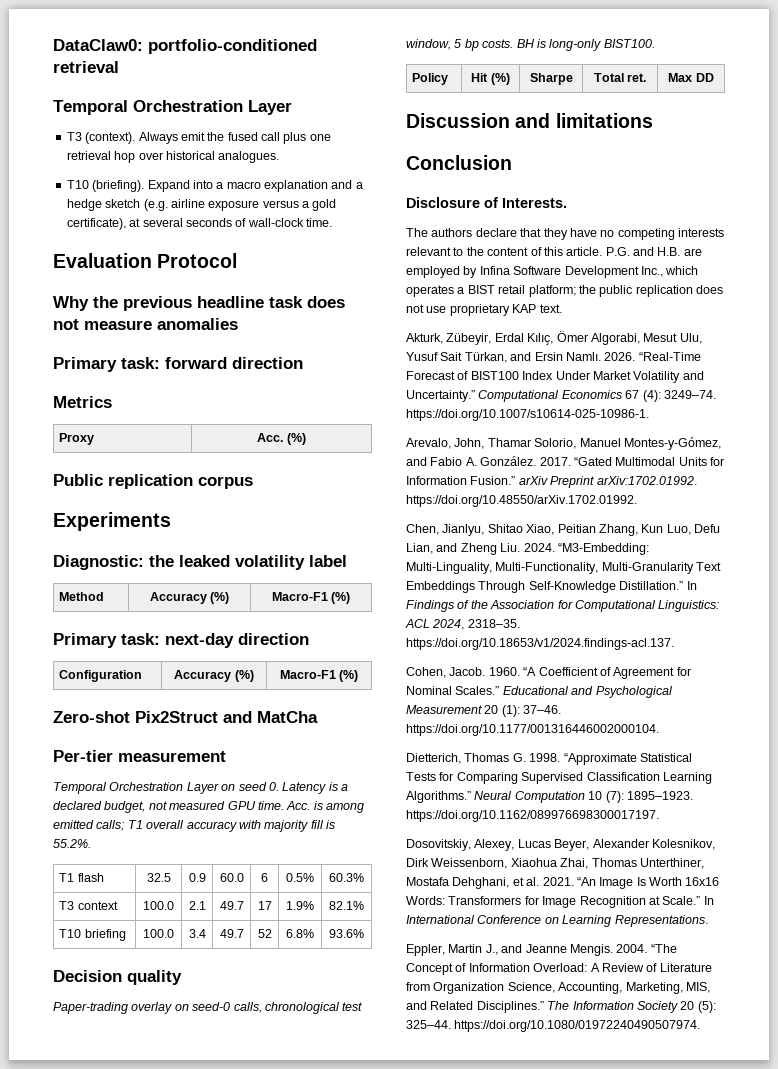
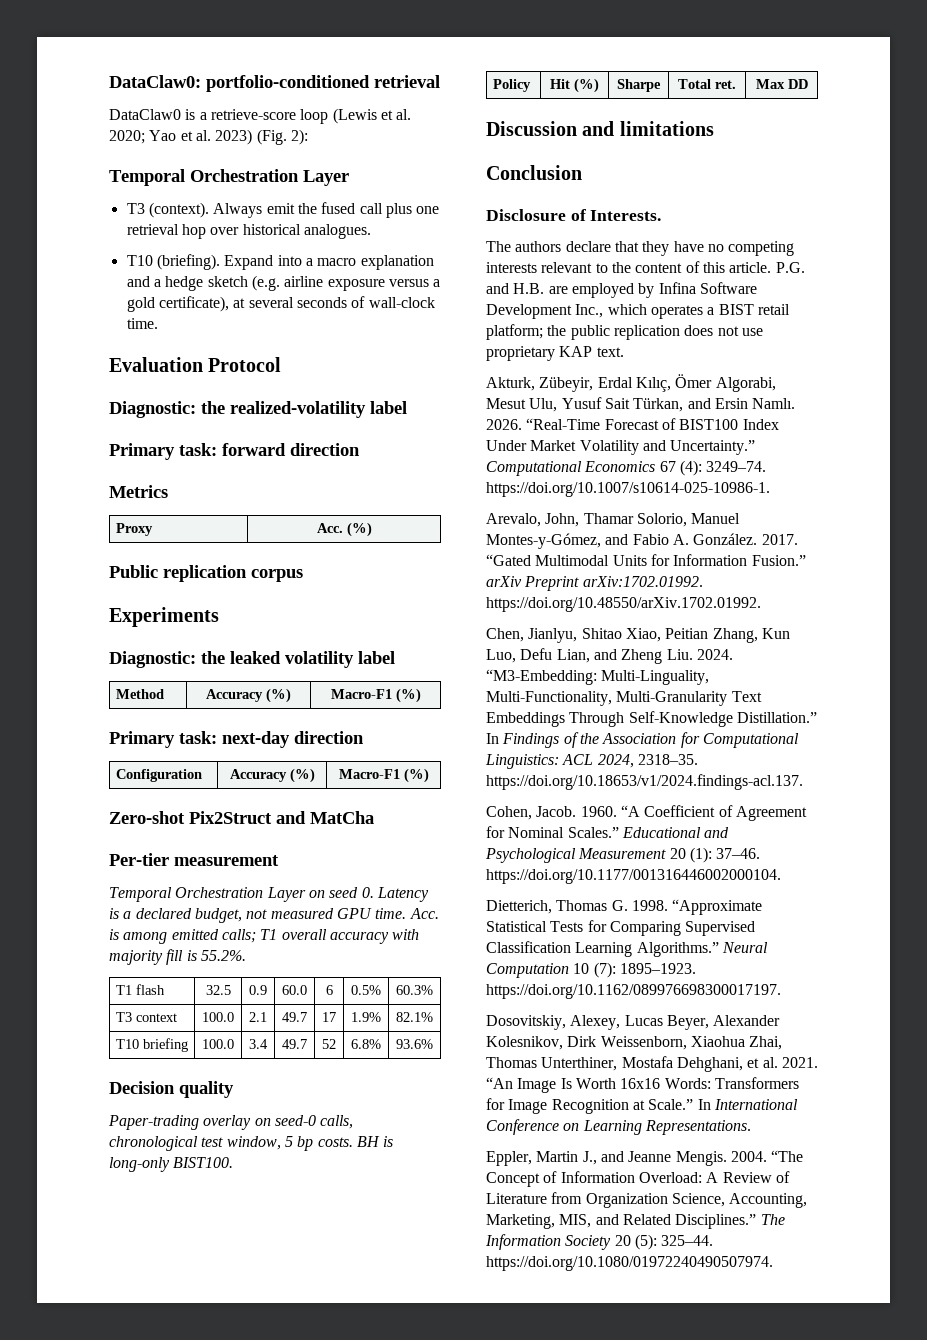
+ DataClaw0 is a retrieve-score loop (Lewis et al. 2020; Yao et al. 2023) (Fig. 2):
- Why the previous headline task does not measure anomalies
+ Diagnostic: the realized-volatility label

